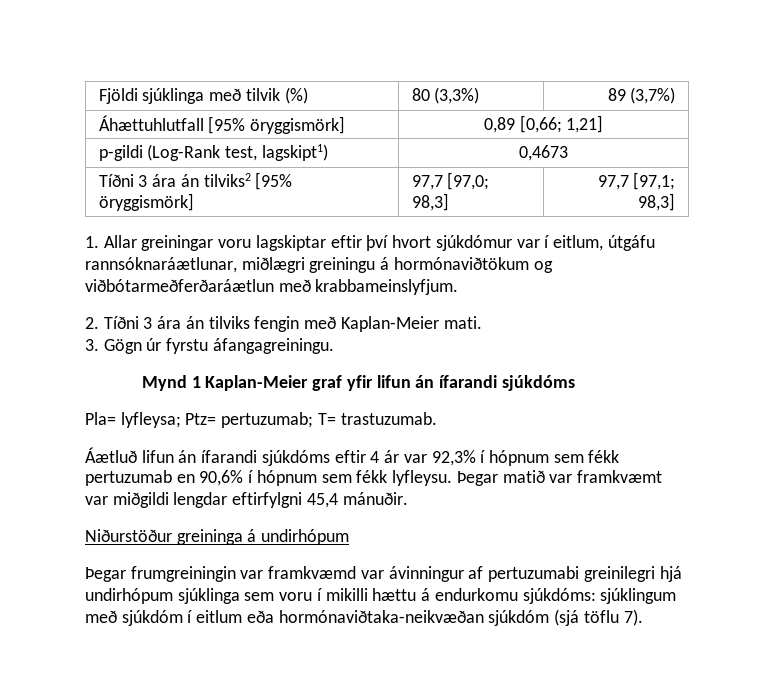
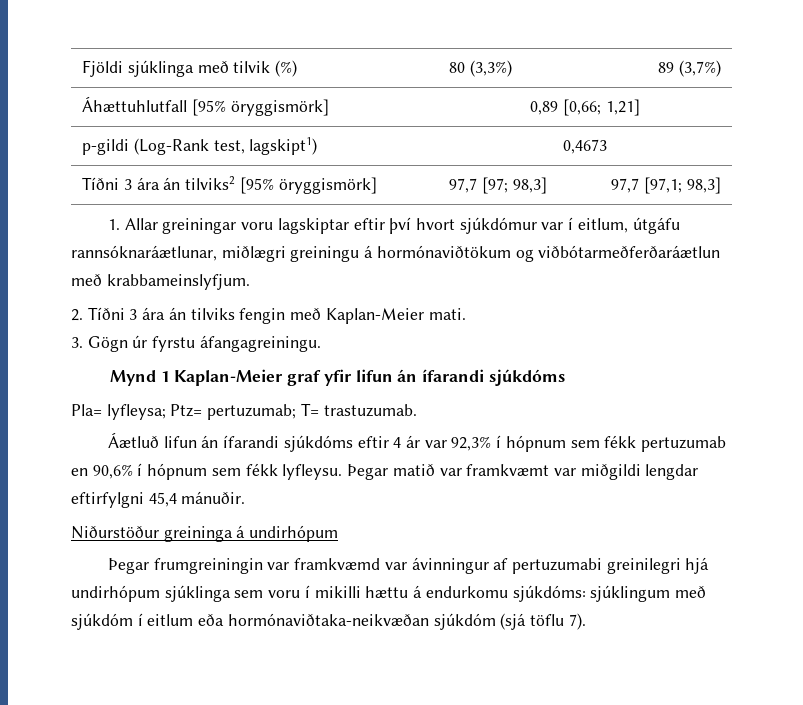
- Tíðni 3 ára án tilviks2 [95% öryggismörk] | 97,7 [97,0; 98,3] | 97,7 [97,1; 98,3]
+ Tíðni 3 ára án tilviks2 [95% öryggismörk] | 97,7 [97; 98,3] | 97,7 [97,1; 98,3]

